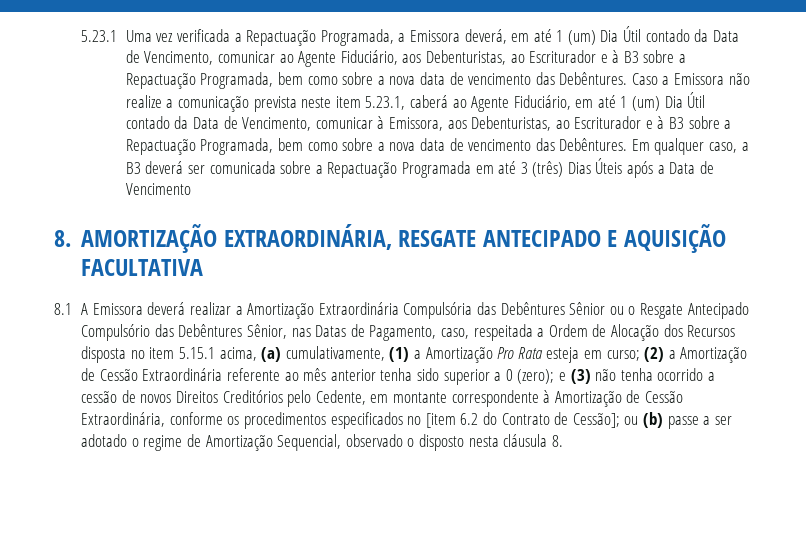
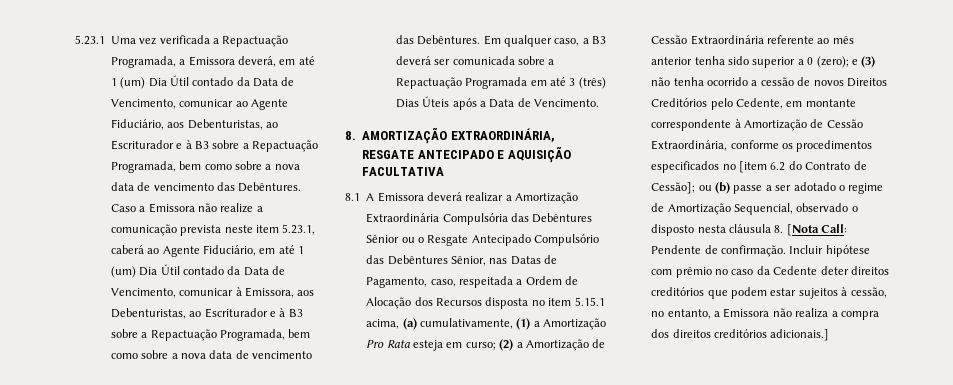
- Em qualquer caso, a B3 deverá ser comunicada sobre a Repactuação Programada em até 3 (três) Dias Úteis após a Data de Vencimento
+ Em qualquer caso, a B3 deverá ser comunicada sobre a Repactuação Programada em até 3 (três) Dias Úteis após a Data de Vencimento.
- ou (b) passe a ser adotado o regime de Amortização Sequencial, observado o disposto nesta cláusula 8.
+ ou (b) passe a ser adotado o regime de Amortização Sequencial, observado o disposto nesta cláusula 8. [Nota Call: Pendente de confirmação. Incluir hipótese com prêmio no caso da Cedente deter direitos creditórios que podem estar sujeitos à cessão, no entanto, a Emissora não realiza a compra dos direitos creditórios adicionais.]

